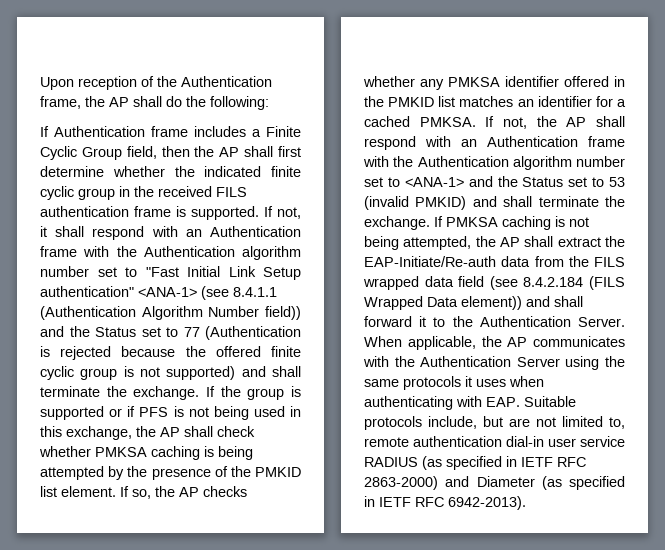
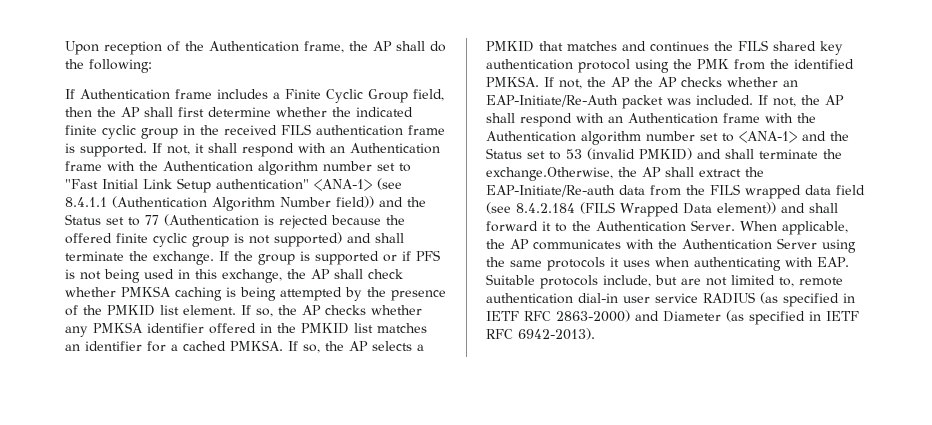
- If not, the AP shall respond with an Authentication frame with the Authentication algorithm number set to <ANA-1> and the Status set to 53 (invalid PMKID) and shall terminate the exchange. If PMKSA caching is not being attempted, the AP shall extract the EAP-Initiate/Re-auth data from the FILS wrapped data field (see 8.4.2.184 (FILS Wrapped Data element)) and shall forward it to the Authentication Server.
+ If so, the AP selects a PMKID that matches and continues the FILS shared key authentication protocol using the PMK from the identified PMKSA. If not, the AP the AP checks whether an EAP-Initiate/Re-Auth packet was included. If not, the AP shall respond with an Authentication frame with the Authentication algorithm number set to <ANA-1> and the Status set to 53 (invalid PMKID) and shall terminate the exchange.Otherwise, the AP shall extract the EAP-Initiate/Re-auth data from the FILS wrapped data field (see 8.4.2.184 (FILS Wrapped Data element)) and shall forward it to the Authentication Server.

